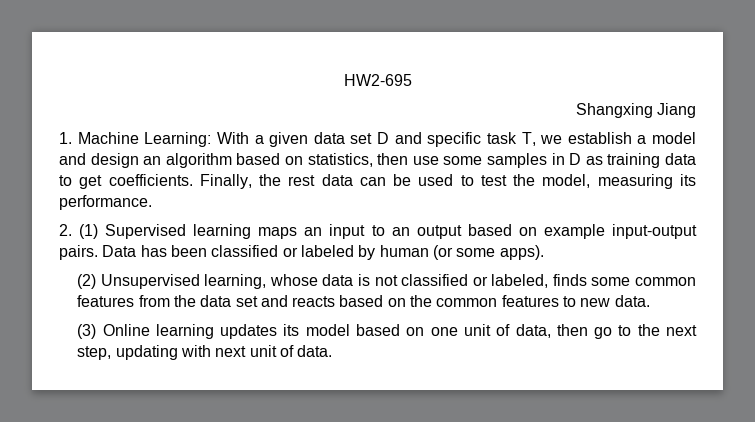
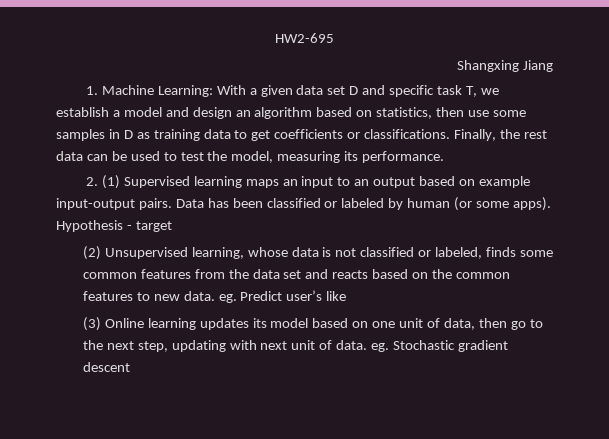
- 1. Machine Learning: With a given data set D and specific task T, we establish a model and design an algorithm based on statistics, then use some samples in D as training data to get coefficients.
+ 1. Machine Learning: With a given data set D and specific task T, we establish a model and design an algorithm based on statistics, then use some samples in D as training data to get coefficients or classifications.
+ Hypothesis - target
- (2) Unsupervised learning, whose data is not classified or labeled, finds some common features from the data set and reacts based on the common features to new data.
+ (2) Unsupervised learning, whose data is not classified or labeled, finds some common features from the data set and reacts based on the common features to new data. eg. Predict user’s like
- (3) Online learning updates its model based on one unit of data, then go to the next step, updating with next unit of data.
+ (3) Online learning updates its model based on one unit of data, then go to the next step, updating with next unit of data. eg. Stochastic gradient descent

